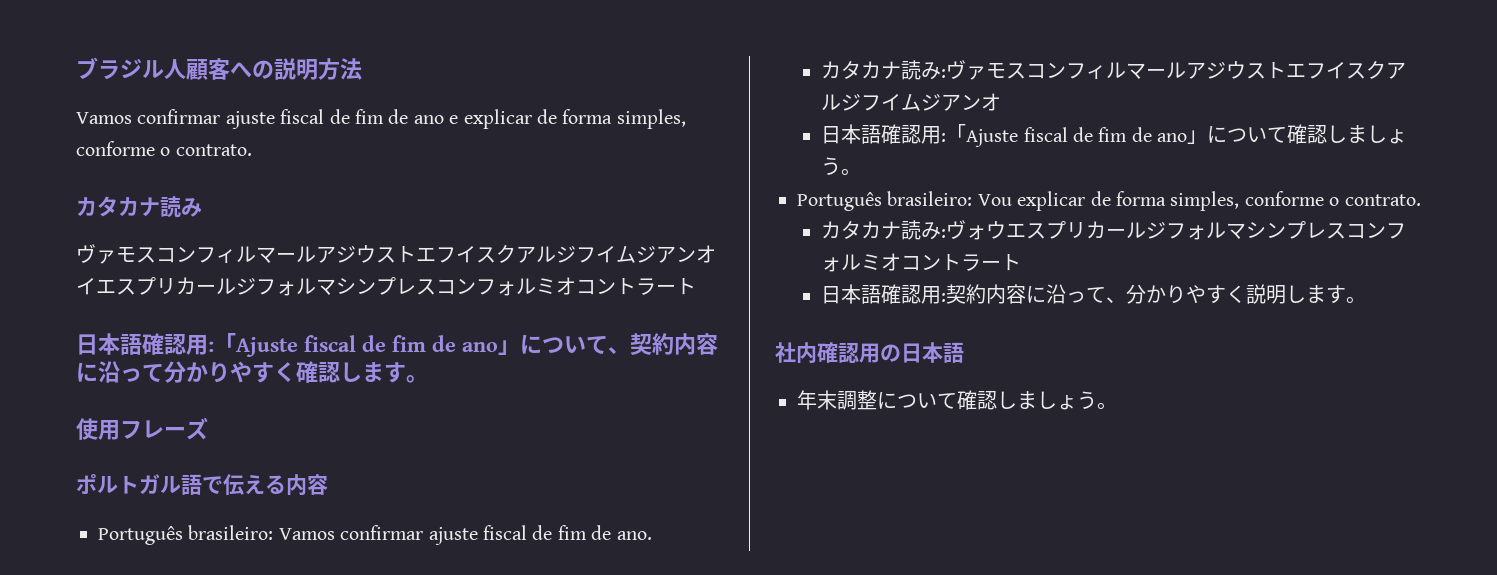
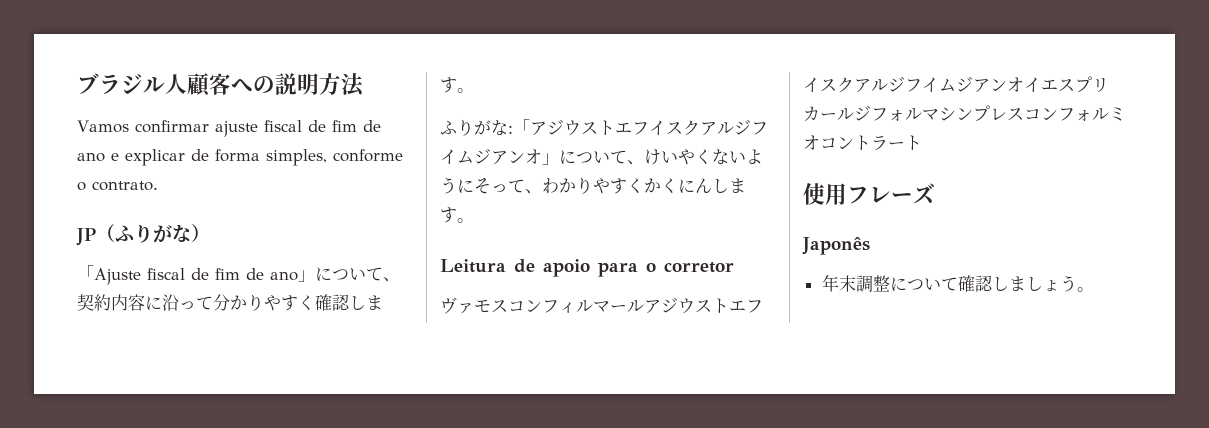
  Vamos confirmar ajuste fiscal de fim de ano e explicar de forma simples, conforme o contrato.
- カタカナ読み
+ JP（ふりがな）
+ 「Ajuste fiscal de fim de ano」について、契約内容に沿って分かりやすく確認します。
+ ふりがな:「アジウストエフイスクアルジフイムジアンオ」について、けいやくないようにそって、わかりやすくかくにんします。
+ Leitura de apoio para o corretor
- 日本語確認用:「Ajuste fiscal de fim de ano」について、契約内容に沿って分かりやすく確認します。
  使用フレーズ
- ポルトガル語で伝える内容
- Português brasileiro: Vamos confirmar ajuste fiscal de fim de ano.
- カタカナ読み:ヴァモスコンフィルマールアジウストエフイスクアルジフイムジアンオ
- 日本語確認用:「Ajuste fiscal de fim de ano」について確認しましょう。
- Português brasileiro: Vou explicar de forma simples, conforme o contrato.
- カタカナ読み:ヴォウエスプリカールジフォルマシンプレスコンフォルミオコントラート
- 日本語確認用:契約内容に沿って、分かりやすく説明します。
- 社内確認用の日本語
+ Japonês

